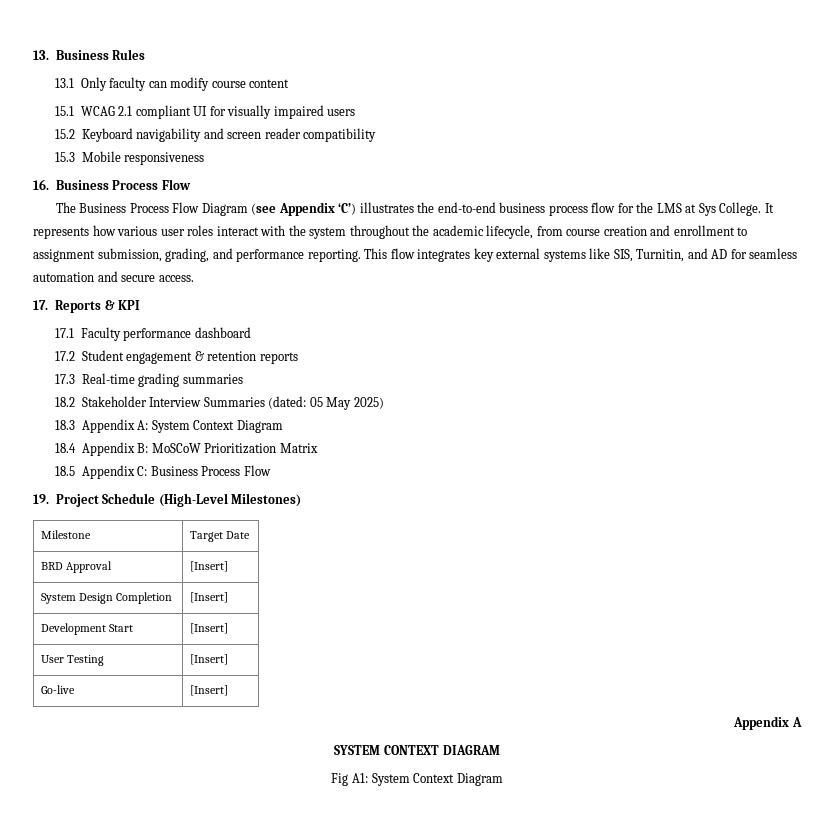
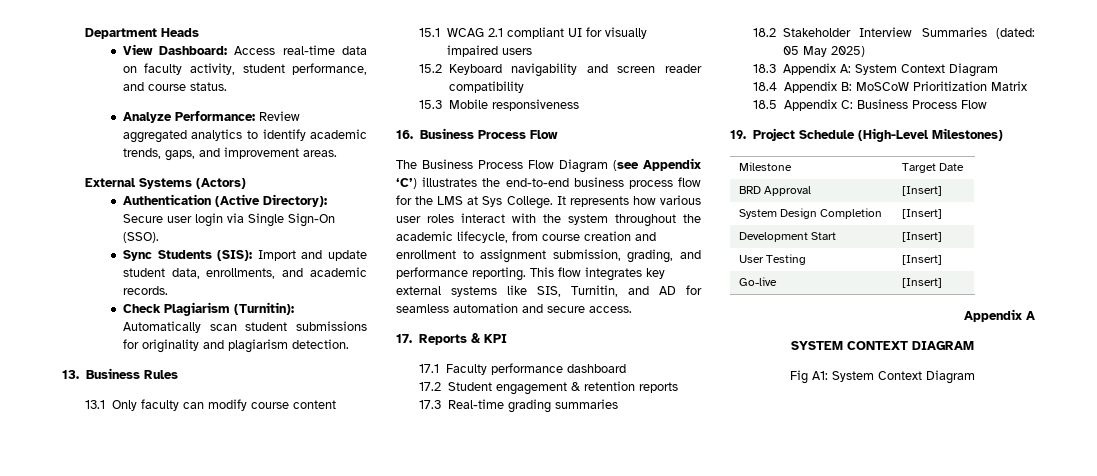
+ Department Heads
+ View Dashboard: Access real-time data on faculty activity, student performance, and course status.
+ Analyze Performance: Review aggregated analytics to identify academic trends, gaps, and improvement areas.
+ External Systems (Actors)
+ Authentication (Active Directory): Secure user login via Single Sign-On (SSO).
+ Sync Students (SIS): Import and update student data, enrollments, and academic records.
+ Check Plagiarism (Turnitin): Automatically scan student submissions for originality and plagiarism detection.

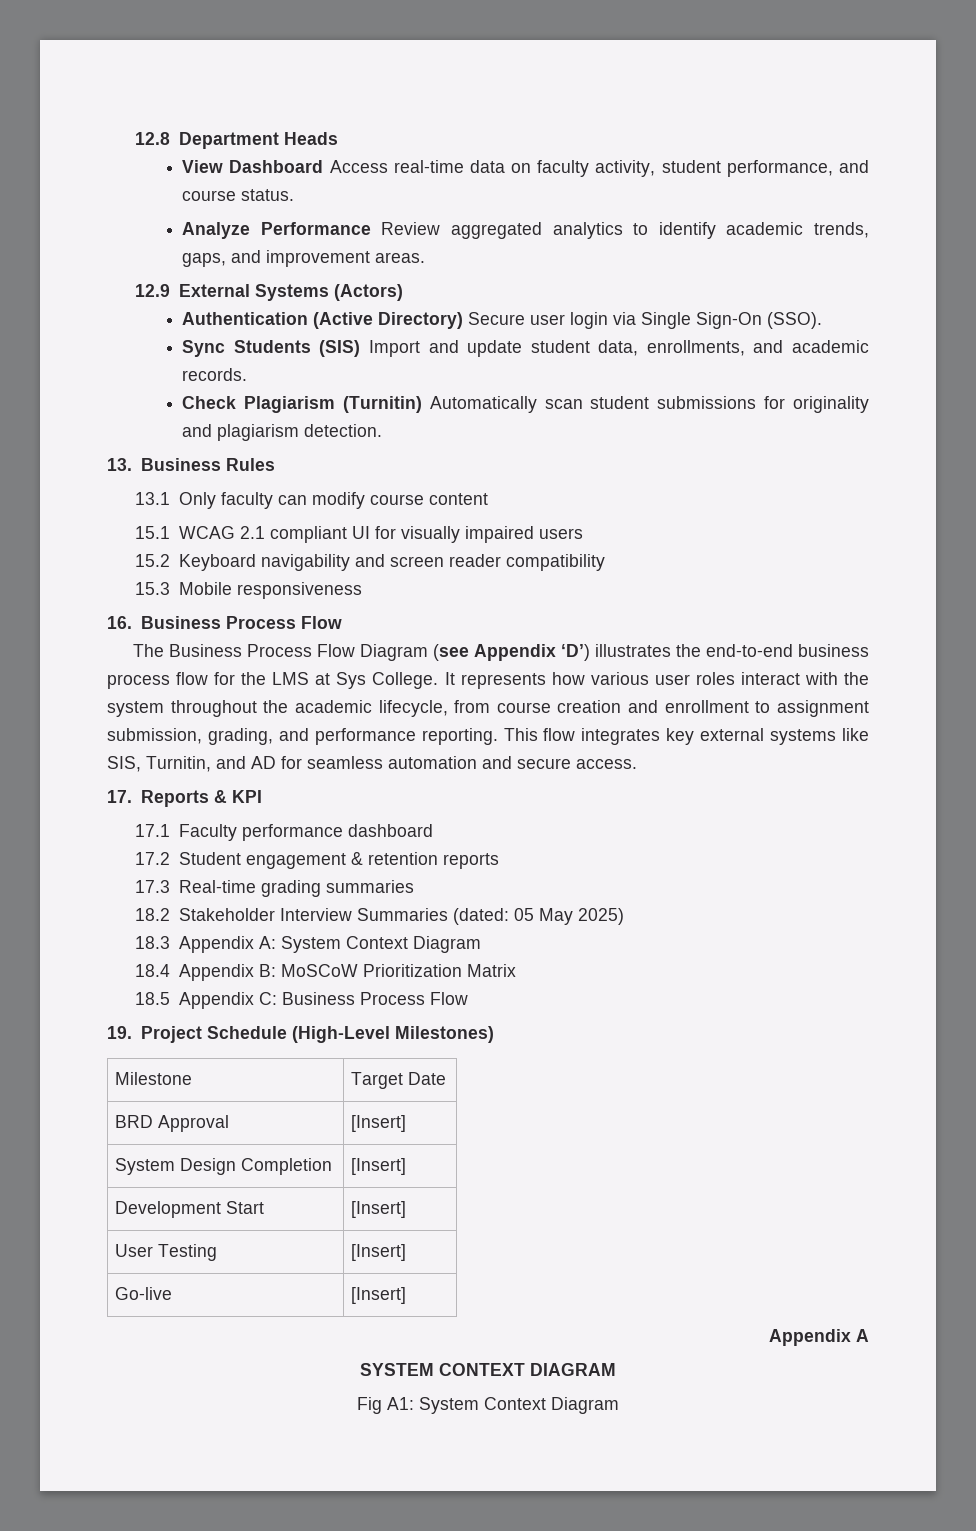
- Department Heads
+ 12.8 Department Heads
- View Dashboard: Access real-time data on faculty activity, student performance, and course status.
+ View Dashboard Access real-time data on faculty activity, student performance, and course status.
- Analyze Performance: Review aggregated analytics to identify academic trends, gaps, and improvement areas.
+ Analyze Performance Review aggregated analytics to identify academic trends, gaps, and improvement areas.
- External Systems (Actors)
+ 12.9 External Systems (Actors)
- Authentication (Active Directory): Secure user login via Single Sign-On (SSO).
+ Authentication (Active Directory) Secure user login via Single Sign-On (SSO).
- Sync Students (SIS): Import and update student data, enrollments, and academic records.
+ Sync Students (SIS) Import and update student data, enrollments, and academic records.
- Check Plagiarism (Turnitin): Automatically scan student submissions for originality and plagiarism detection.
+ Check Plagiarism (Turnitin) Automatically scan student submissions for originality and plagiarism detection.
- The Business Process Flow Diagram (see Appendix ‘C’) illustrates the end-to-end business process flow for the LMS at Sys College.
+ The Business Process Flow Diagram (see Appendix ‘D’) illustrates the end-to-end business process flow for the LMS at Sys College.

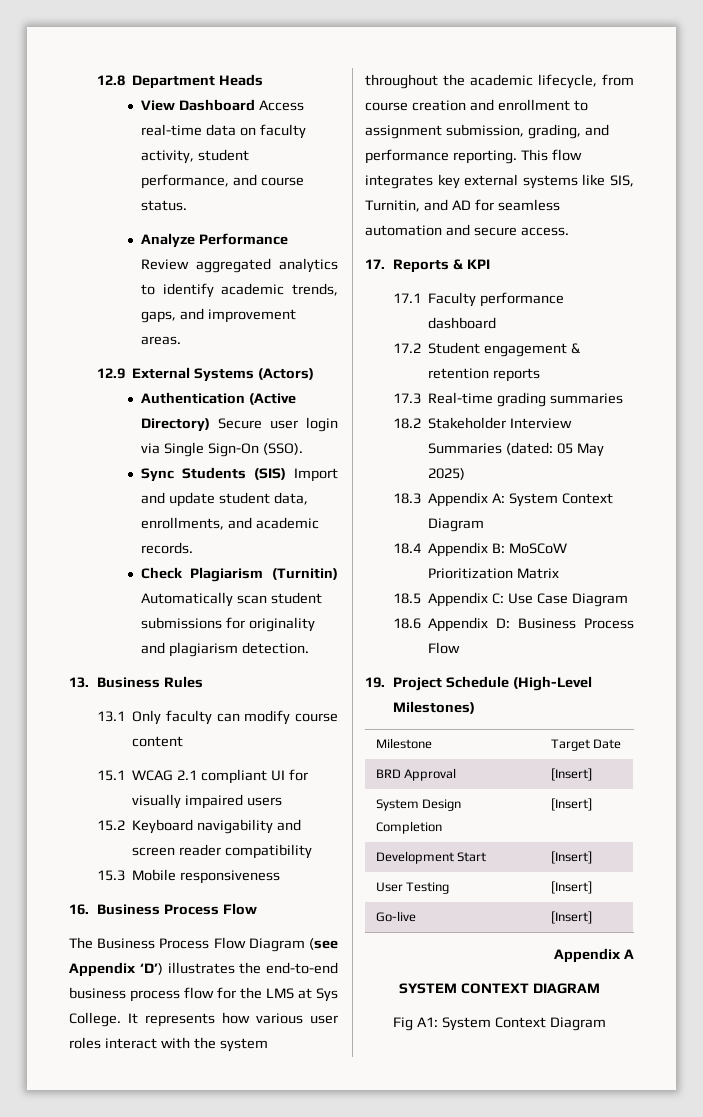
- 18.5 Appendix C: Business Process Flow
+ 18.5 Appendix C: Use Case Diagram
+ 18.6 Appendix D: Business Process Flow

